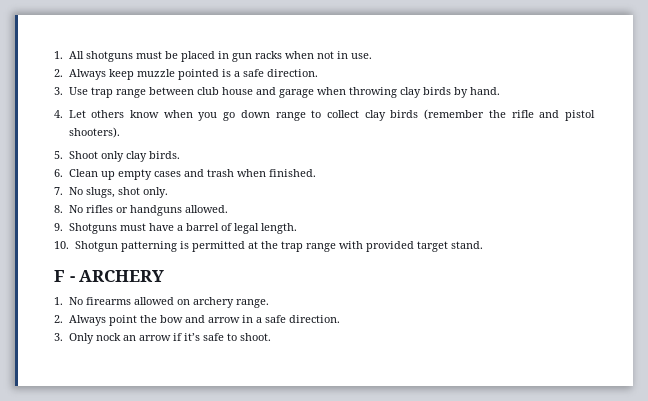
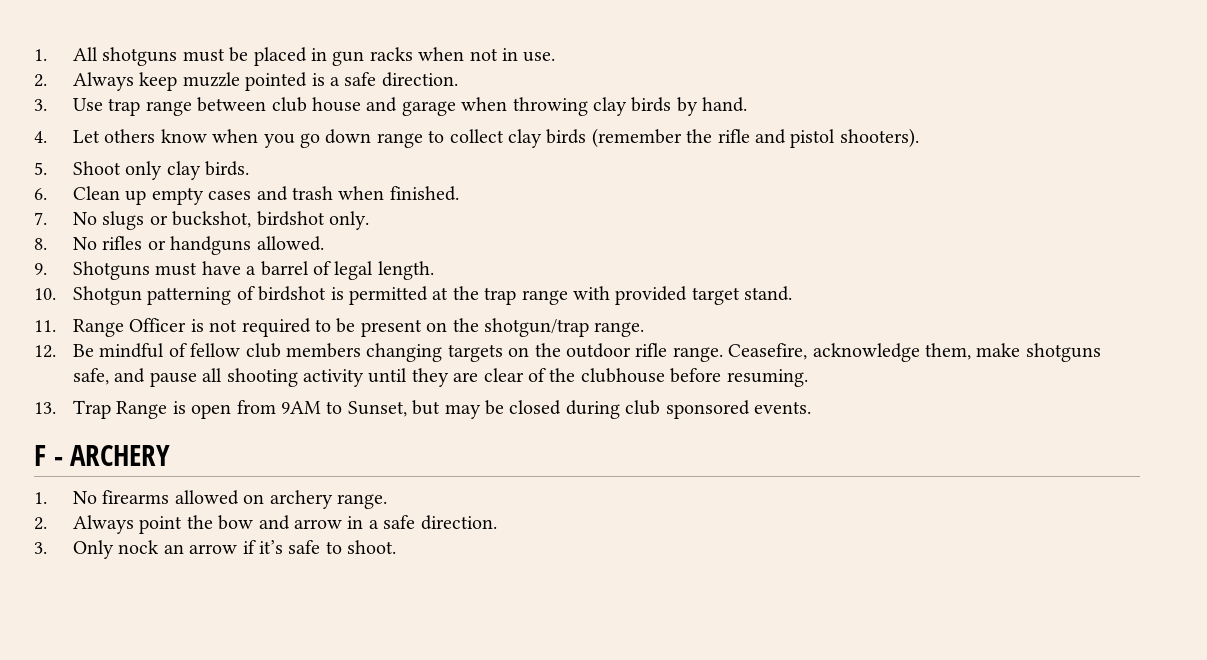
- 7. No slugs, shot only.
+ 7. No slugs or buckshot, birdshot only.
- 10. Shotgun patterning is permitted at the trap range with provided target stand.
+ 10. Shotgun patterning of birdshot is permitted at the trap range with provided target stand.
+ 11. Range Officer is not required to be present on the shotgun/trap range.
+ 12. Be mindful of fellow club members changing targets on the outdoor rifle range. Ceasefire, acknowledge them, make shotguns safe, and pause all shooting activity until they are clear of the clubhouse before resuming.
+ 13. Trap Range is open from 9AM to Sunset, but may be closed during club sponsored events.

